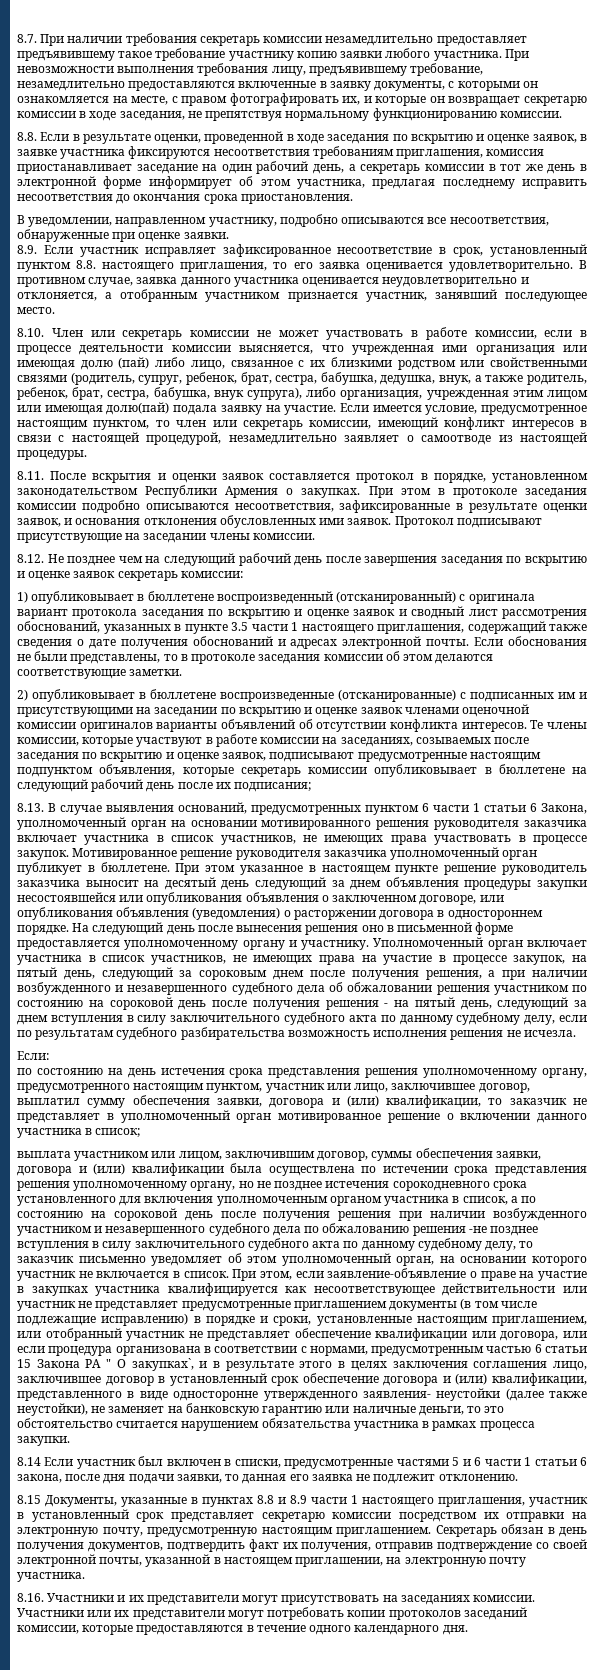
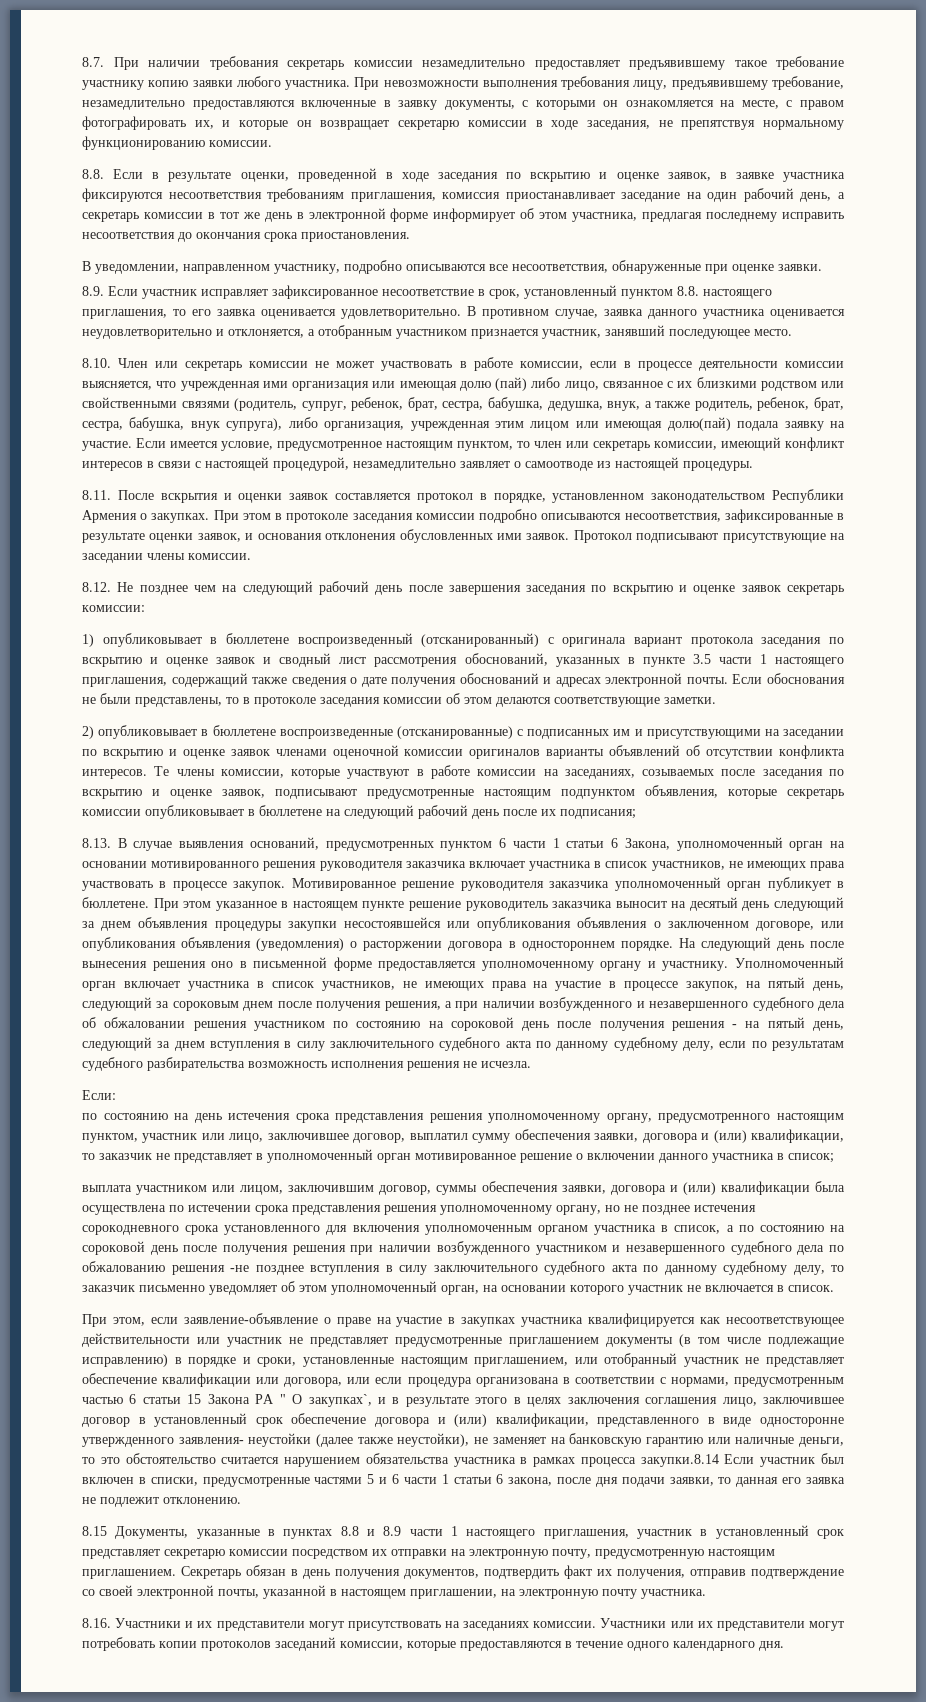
- выплата участником или лицом, заключившим договор, суммы обеспечения заявки, договора и (или) квалификации была осуществлена по истечении срока представления решения уполномоченному органу, но не позднее истечения сорокодневного срока установленного для включения уполномоченным органом участника в список, а по состоянию на сороковой день после получения решения при наличии возбужденного участником и незавершенного судебного дела по обжалованию решения -не позднее вступления в силу заключительного судебного акта по данному судебному делу, то заказчик письменно уведомляет об этом уполномоченный орган, на основании которого участник не включается в список. При этом, если заявление-объявление о праве на участие в закупках участника квалифицируется как несоответствующее действительности или участник не представляет предусмотренные приглашением документы (в том числе подлежащие исправлению) в порядке и сроки, установленные настоящим приглашением, или отобранный участник не представляет обеспечение квалификации или договора, или если процедура организована в соответствии с нормами, предусмотренным частью 6 статьи 15 Закона РА " О закупках`, и в результате этого в целях заключения соглашения лицо, заключившее договор в установленный срок обеспечение договора и (или) квалификации, представленного в виде односторонне утвержденного заявления- неустойки (далее также неустойки), не заменяет на банковскую гарантию или наличные деньги, то это обстоятельство считается нарушением обязательства участника в рамках процесса закупки.
- 8.14 Если участник был включен в списки, предусмотренные частями 5 и 6 части 1 статьи 6 закона, после дня подачи заявки, то данная его заявка не подлежит отклонению.
+ выплата участником или лицом, заключившим договор, суммы обеспечения заявки, договора и (или) квалификации была осуществлена по истечении срока представления решения уполномоченному органу, но не позднее истечения сорокодневного срока установленного для включения уполномоченным органом участника в список, а по состоянию на сороковой день после получения решения при наличии возбужденного участником и незавершенного судебного дела по обжалованию решения -не позднее вступления в силу заключительного судебного акта по данному судебному делу, то заказчик письменно уведомляет об этом уполномоченный орган, на основании которого участник не включается в список.
+ При этом, если заявление-объявление о праве на участие в закупках участника квалифицируется как несоответствующее действительности или участник не представляет предусмотренные приглашением документы (в том числе подлежащие исправлению) в порядке и сроки, установленные настоящим приглашением, или отобранный участник не представляет обеспечение квалификации или договора, или если процедура организована в соответствии с нормами, предусмотренным частью 6 статьи 15 Закона РА " О закупках`, и в результате этого в целях заключения соглашения лицо, заключившее договор в установленный срок обеспечение договора и (или) квалификации, представленного в виде односторонне утвержденного заявления- неустойки (далее также неустойки), не заменяет на банковскую гарантию или наличные деньги, то это обстоятельство считается нарушением обязательства участника в рамках процесса закупки.8.14 Если участник был включен в списки, предусмотренные частями 5 и 6 части 1 статьи 6 закона, после дня подачи заявки, то данная его заявка не подлежит отклонению.

